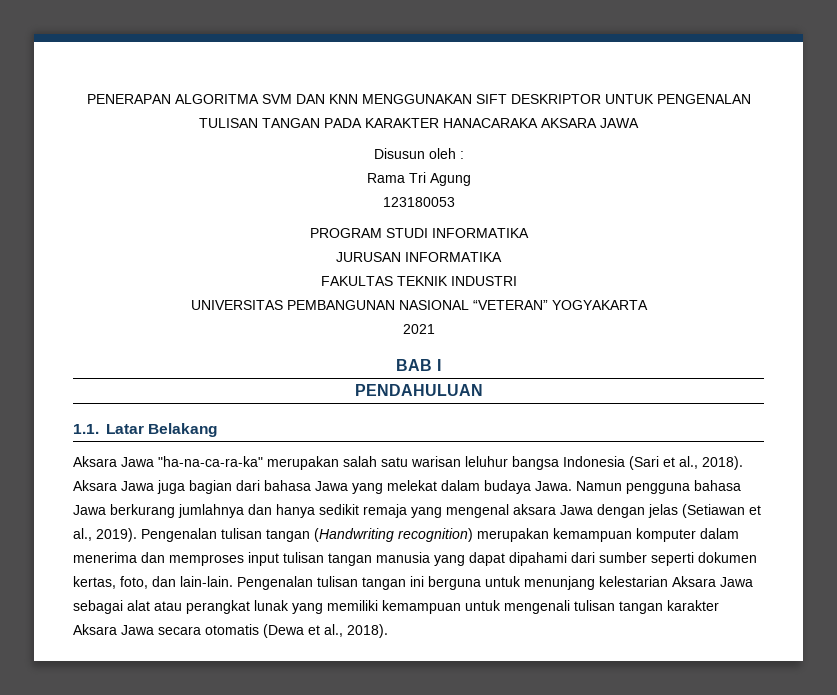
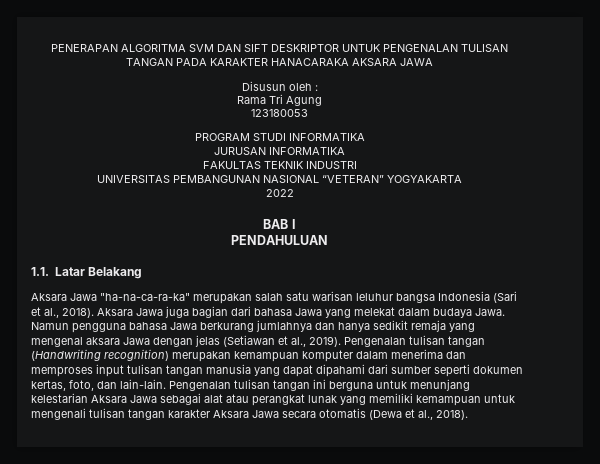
- PENERAPAN ALGORITMA SVM DAN KNN MENGGUNAKAN SIFT DESKRIPTOR UNTUK PENGENALAN TULISAN TANGAN PADA KARAKTER HANACARAKA AKSARA JAWA
+ PENERAPAN ALGORITMA SVM DAN SIFT DESKRIPTOR UNTUK PENGENALAN TULISAN TANGAN PADA KARAKTER HANACARAKA AKSARA JAWA
- 2021
+ 2022

